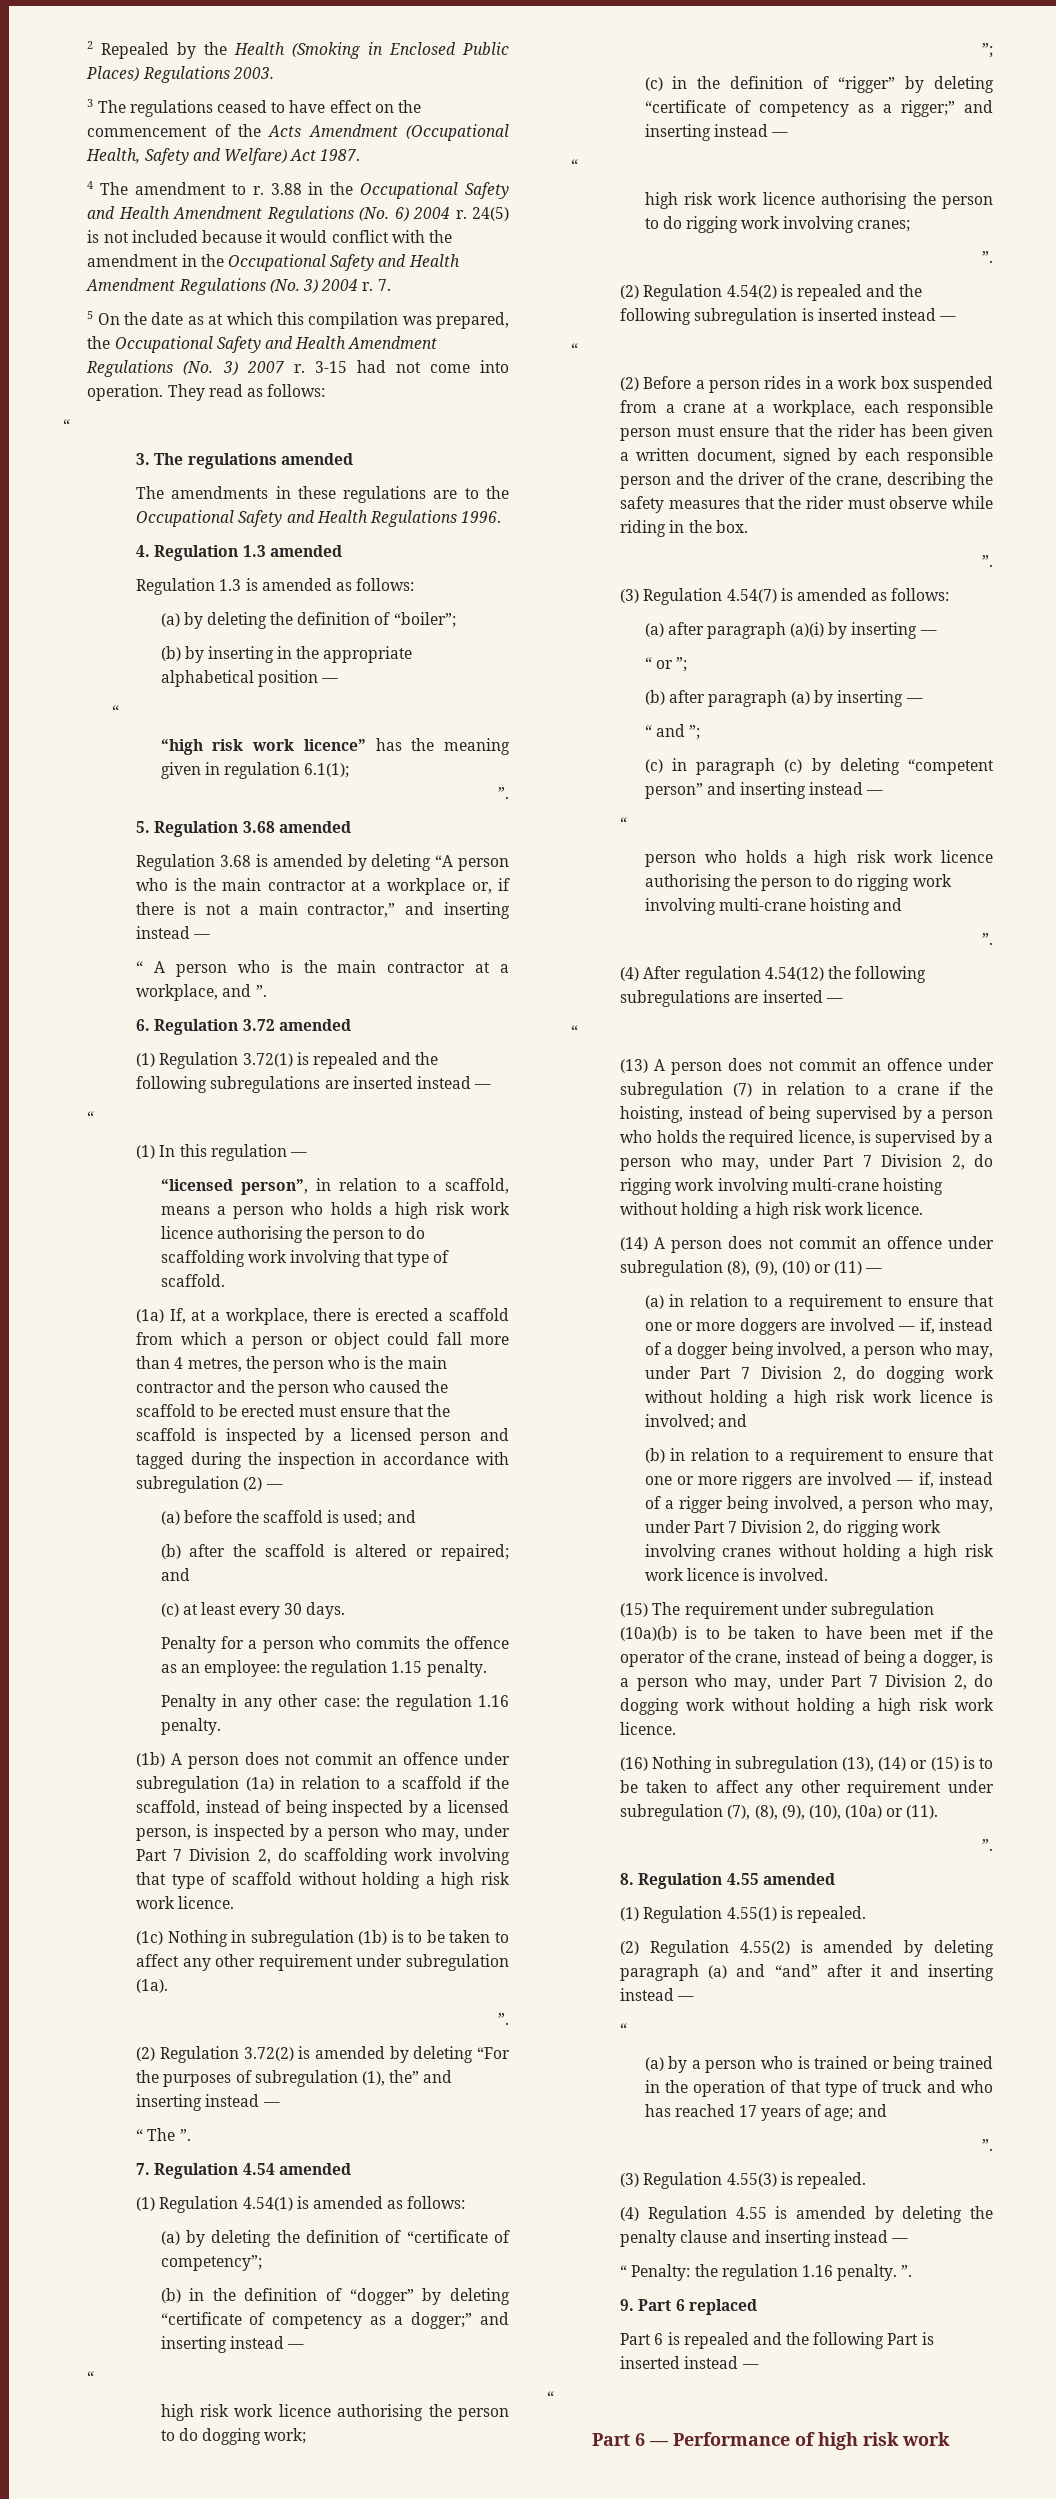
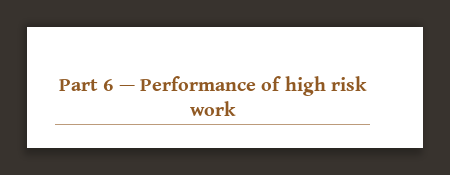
- 2 Repealed by the Health (Smoking in Enclosed Public Places) Regulations 2003.
- 3 The regulations ceased to have effect on the commencement of the Acts Amendment (Occupational Health, Safety and Welfare) Act 1987.
- 4 The amendment to r. 3.88 in the Occupational Safety and Health Amendment Regulations (No. 6) 2004 r. 24(5) is not included because it would conflict with the amendment in the Occupational Safety and Health Amendment Regulations (No. 3) 2004 r. 7.
- 5 On the date as at which this compilation was prepared, the Occupational Safety and Health Amendment Regulations (No. 3) 2007 r. 3-15 had not come into operation. They read as follows:
- “
- 3. The regulations amended
- The amendments in these regulations are to the Occupational Safety and Health Regulations 1996.
- 4. Regulation 1.3 amended
- Regulation 1.3 is amended as follows:
- (a) by deleting the definition of “boiler”;
- (b) by inserting in the appropriate alphabetical position —
- “
- “high risk work licence” has the meaning given in regulation 6.1(1);
- ”.
- 5. Regulation 3.68 amended
- Regulation 3.68 is amended by deleting “A person who is the main contractor at a workplace or, if there is not a main contractor,” and inserting instead —
- “ A person who is the main contractor at a workplace, and ”.
- 6. Regulation 3.72 amended
- (1) Regulation 3.72(1) is repealed and the following subregulations are inserted instead —
- “
- (1) In this regulation —
- “licensed person”, in relation to a scaffold, means a person who holds a high risk work licence authorising the person to do scaffolding work involving that type of scaffold.
- (1a) If, at a workplace, there is erected a scaffold from which a person or object could fall more than 4 metres, the person who is the main contractor and the person who caused the scaffold to be erected must ensure that the scaffold is inspected by a licensed person and tagged during the inspection in accordance with subregulation (2) —
- (a) before the scaffold is used; and
- (b) after the scaffold is altered or repaired; and
- (c) at least every 30 days.
- Penalty for a person who commits the offence as an employee: the regulation 1.15 penalty.
- Penalty in any other case: the regulation 1.16 penalty.
- (1b) A person does not commit an offence under subregulation (1a) in relation to a scaffold if the scaffold, instead of being inspected by a licensed person, is inspected by a person who may, under Part 7 Division 2, do scaffolding work involving that type of scaffold without holding a high risk work licence.
- (1c) Nothing in subregulation (1b) is to be taken to affect any other requirement under subregulation (1a).
- ”.
- (2) Regulation 3.72(2) is amended by deleting “For the purposes of subregulation (1), the” and inserting instead —
- “ The ”.
- 7. Regulation 4.54 amended
- (1) Regulation 4.54(1) is amended as follows:
- (a) by deleting the definition of “certificate of competency”;
- (b) in the definition of “dogger” by deleting “certificate of competency as a dogger;” and inserting instead —
- “
- high risk work licence authorising the person to do dogging work;
- ”;
- (c) in the definition of “rigger” by deleting “certificate of competency as a rigger;” and inserting instead —
- “
- high risk work licence authorising the person to do rigging work involving cranes;
- ”.
- (2) Regulation 4.54(2) is repealed and the following subregulation is inserted instead —
- “
- (2) Before a person rides in a work box suspended from a crane at a workplace, each responsible person must ensure that the rider has been given a written document, signed by each responsible person and the driver of the crane, describing the safety measures that the rider must observe while riding in the box.
- ”.
- (3) Regulation 4.54(7) is amended as follows:
- (a) after paragraph (a)(i) by inserting —
- “ or ”;
- (b) after paragraph (a) by inserting —
- “ and ”;
- (c) in paragraph (c) by deleting “competent person” and inserting instead —
- “
- person who holds a high risk work licence authorising the person to do rigging work involving multi-crane hoisting and
- ”.
- (4) After regulation 4.54(12) the following subregulations are inserted —
- “
- (13) A person does not commit an offence under subregulation (7) in relation to a crane if the hoisting, instead of being supervised by a person who holds the required licence, is supervised by a person who may, under Part 7 Division 2, do rigging work involving multi-crane hoisting without holding a high risk work licence.
- (14) A person does not commit an offence under subregulation (8), (9), (10) or (11) —
- (a) in relation to a requirement to ensure that one or more doggers are involved — if, instead of a dogger being involved, a person who may, under Part 7 Division 2, do dogging work without holding a high risk work licence is involved; and
- (b) in relation to a requirement to ensure that one or more riggers are involved — if, instead of a rigger being involved, a person who may, under Part 7 Division 2, do rigging work involving cranes without holding a high risk work licence is involved.
- (15) The requirement under subregulation (10a)(b) is to be taken to have been met if the operator of the crane, instead of being a dogger, is a person who may, under Part 7 Division 2, do dogging work without holding a high risk work licence.
- (16) Nothing in subregulation (13), (14) or (15) is to be taken to affect any other requirement under subregulation (7), (8), (9), (10), (10a) or (11).
- ”.
- 8. Regulation 4.55 amended
- (1) Regulation 4.55(1) is repealed.
- (2) Regulation 4.55(2) is amended by deleting paragraph (a) and “and” after it and inserting instead —
- “
- (a) by a person who is trained or being trained in the operation of that type of truck and who has reached 17 years of age; and
- ”.
- (3) Regulation 4.55(3) is repealed.
- (4) Regulation 4.55 is amended by deleting the penalty clause and inserting instead —
- “ Penalty: the regulation 1.16 penalty. ”.
- 9. Part 6 replaced
- Part 6 is repealed and the following Part is inserted instead —
- “

